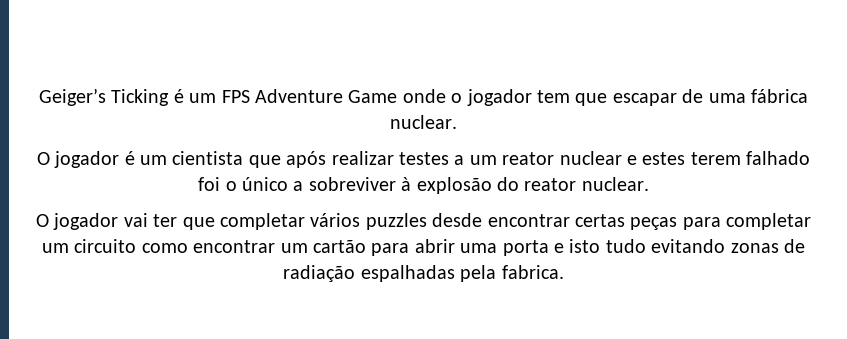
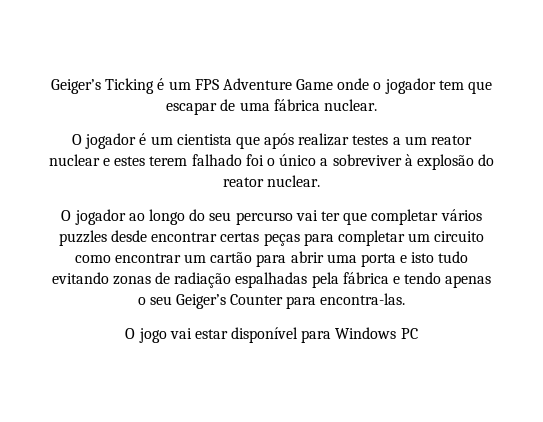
- O jogador vai ter que completar vários puzzles desde encontrar certas peças para completar um circuito como encontrar um cartão para abrir uma porta e isto tudo evitando zonas de radiação espalhadas pela fabrica.
+ O jogador ao longo do seu percurso vai ter que completar vários puzzles desde encontrar certas peças para completar um circuito como encontrar um cartão para abrir uma porta e isto tudo evitando zonas de radiação espalhadas pela fábrica e tendo apenas o seu Geiger’s Counter para encontra-las.
+ O jogo vai estar disponível para Windows PC

